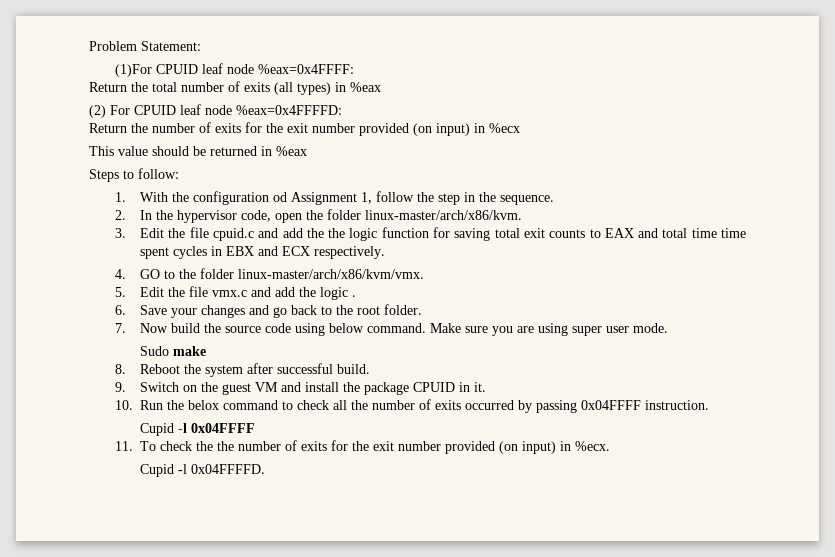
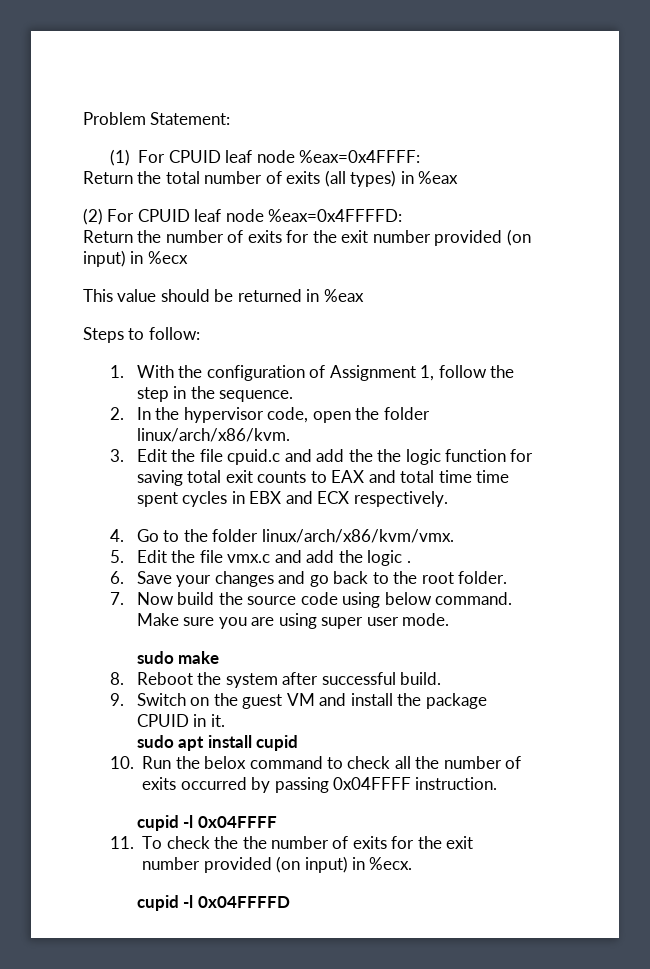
- (1)For CPUID leaf node %eax=0x4FFFF:
+ (1) For CPUID leaf node %eax=0x4FFFF:
- 1. With the configuration od Assignment 1, follow the step in the sequence.
+ 1. With the configuration of Assignment 1, follow the step in the sequence.
- 2. In the hypervisor code, open the folder linux-master/arch/x86/kvm.
+ 2. In the hypervisor code, open the folder linux/arch/x86/kvm.
- 4. GO to the folder linux-master/arch/x86/kvm/vmx.
+ 4. Go to the folder linux/arch/x86/kvm/vmx.
- Sudo make
+ sudo make
+ sudo apt install cupid
- Cupid -l 0x04FFFF
+ cupid -l 0x04FFFF
- Cupid -l 0x04FFFFD.
+ cupid -l 0x04FFFFD

